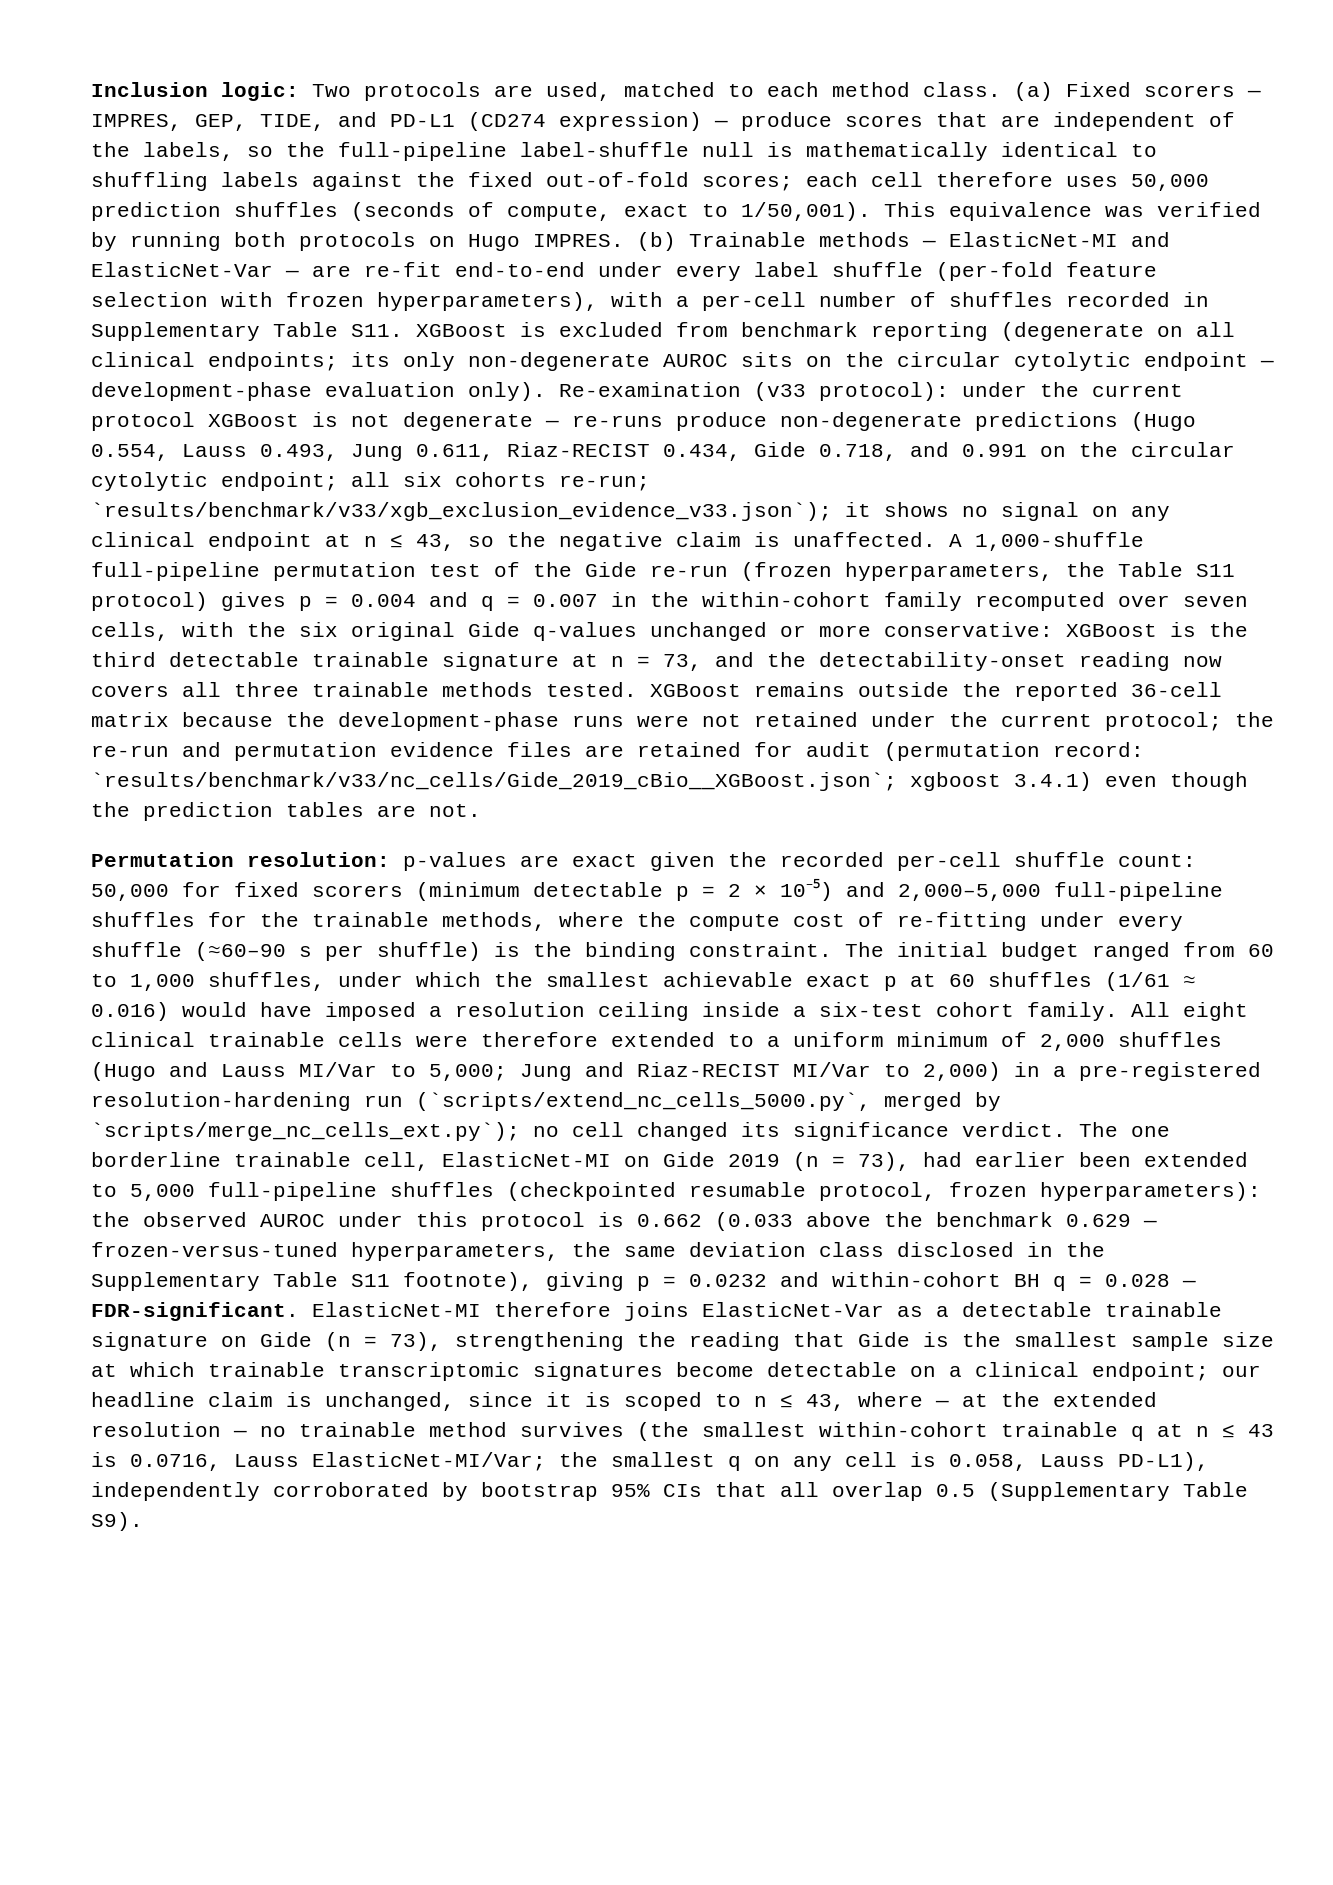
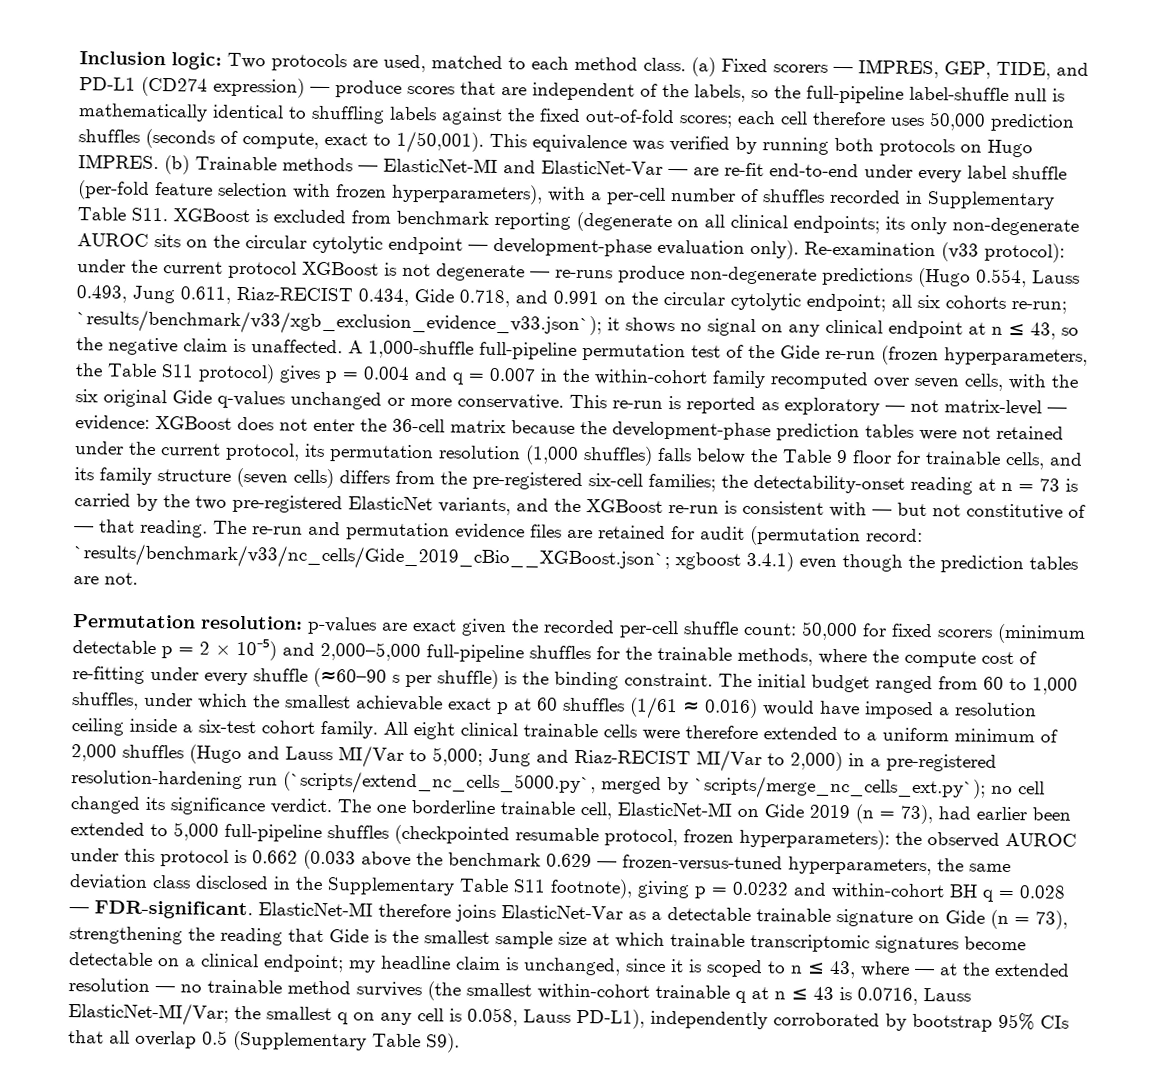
- A 1,000-shuffle full-pipeline permutation test of the Gide re-run (frozen hyperparameters, the Table S11 protocol) gives p = 0.004 and q = 0.007 in the within-cohort family recomputed over seven cells, with the six original Gide q-values unchanged or more conservative: XGBoost is the third detectable trainable signature at n = 73, and the detectability-onset reading now covers all three trainable methods tested. XGBoost remains outside the reported 36-cell matrix because the development-phase runs were not retained under the current protocol; the re-run and permutation evidence files are retained for audit (permutation record:
+ A 1,000-shuffle full-pipeline permutation test of the Gide re-run (frozen hyperparameters, the Table S11 protocol) gives p = 0.004 and q = 0.007 in the within-cohort family recomputed over seven cells, with the six original Gide q-values unchanged or more conservative. This re-run is reported as exploratory — not matrix-level — evidence: XGBoost does not enter the 36-cell matrix because the development-phase prediction tables were not retained under the current protocol, its permutation resolution (1,000 shuffles) falls below the Table 9 floor for trainable cells, and its family structure (seven cells) differs from the pre-registered six-cell families; the detectability-onset reading at n = 73 is carried by the two pre-registered ElasticNet variants, and the XGBoost re-run is consistent with — but not constitutive of — that reading. The re-run and permutation evidence files are retained for audit (permutation record:
- our headline claim is unchanged, since it is scoped to n ≤ 43, where — at the extended resolution — no trainable method survives (the smallest within-cohort trainable q at n ≤ 43 is 0.0716, Lauss ElasticNet-MI/Var;
+ my headline claim is unchanged, since it is scoped to n ≤ 43, where — at the extended resolution — no trainable method survives (the smallest within-cohort trainable q at n ≤ 43 is 0.0716, Lauss ElasticNet-MI/Var;

